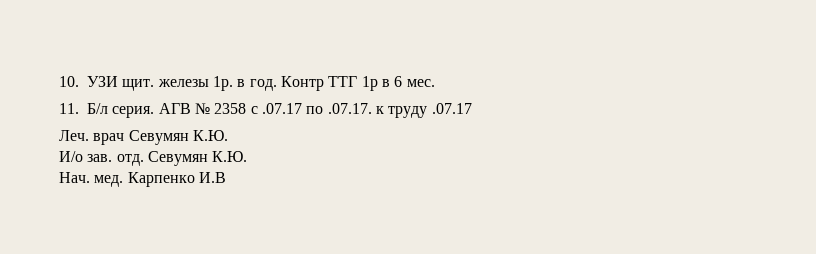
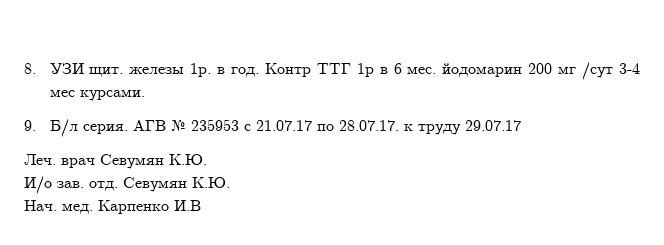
- 10. УЗИ щит. железы 1р. в год.
+ 8. УЗИ щит. железы 1р. в год.
- Контр ТТГ 1р в 6 мес.
- 11. Б/л серия. АГВ № 2358 с .07.17 по .07.17. к труду .07.17
+ Контр ТТГ 1р в 6 мес. йодомарин 200 мг /сут 3-4 мес курсами.
+ 9. Б/л серия. АГВ № 235953 с 21.07.17 по 28.07.17. к труду 29.07.17

